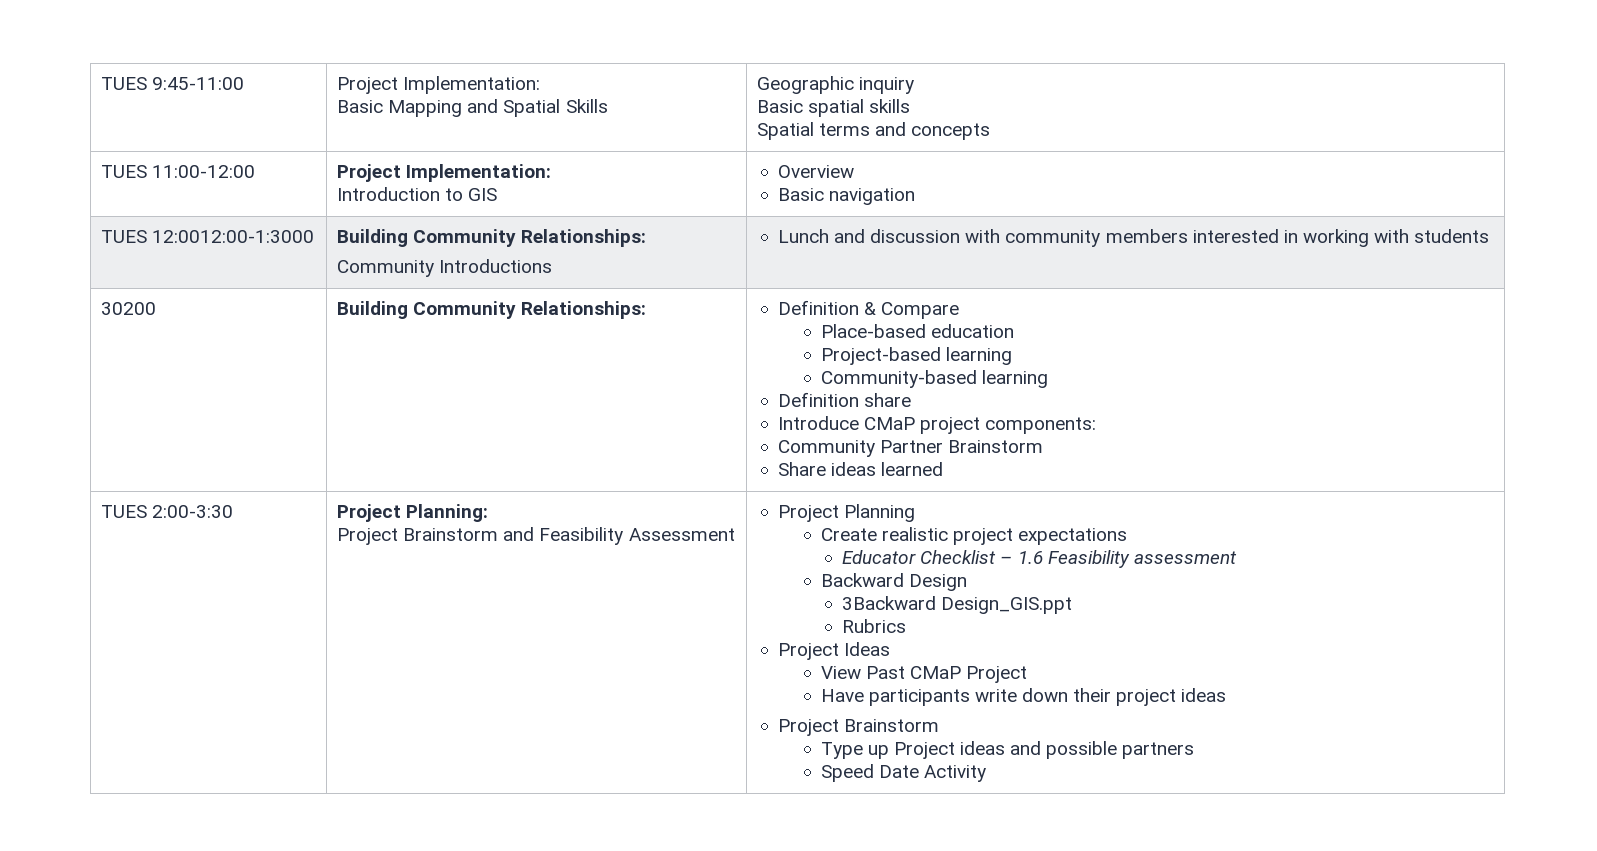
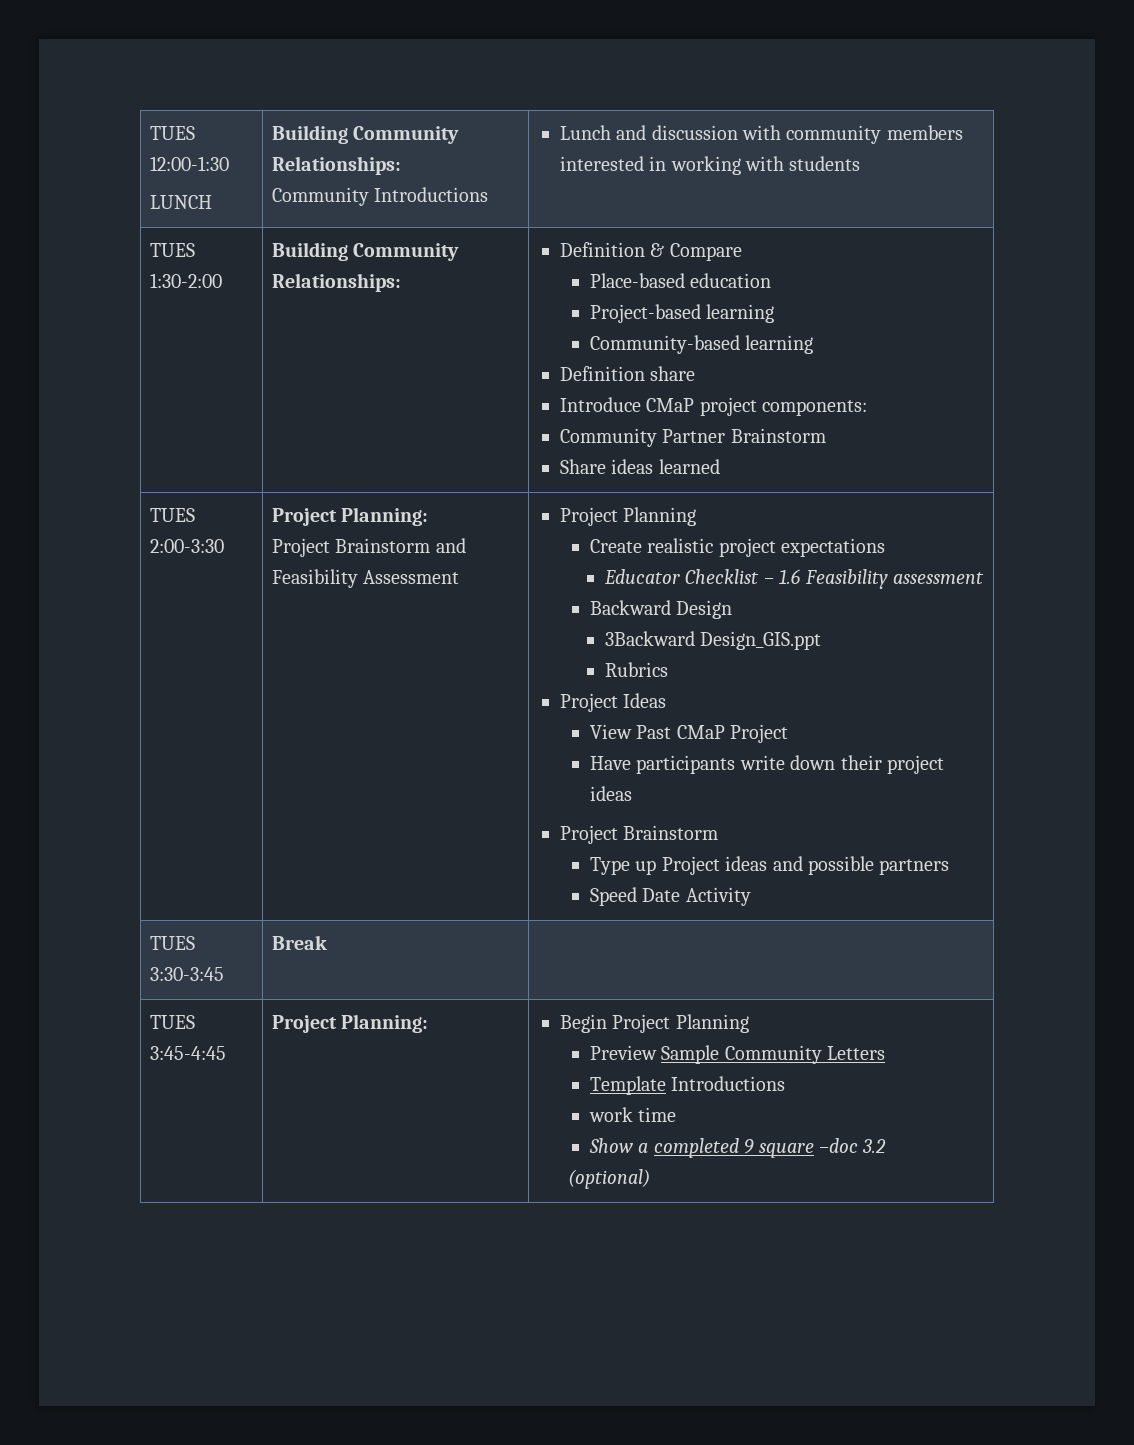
- TUES 9:45-11:00 | Project Implementation:
- Basic Mapping and Spatial Skills | Geographic inquiry
- Basic spatial skills
- Spatial terms and concepts
- TUES 11:00-12:00 | Project Implementation:
- Introduction to GIS | Overview
- Basic navigation
- TUES 12:0012:00-1:3000 | Building Community Relationships:
+ TUES 12:00-1:30
+ LUNCH | Building Community Relationships:
- 30200 | Building Community Relationships: | Definition & Compare
+ TUES 1:30-2:00 | Building Community Relationships: | Definition & Compare
+ TUES 3:30-3:45 | Break |
+ TUES 3:45-4:45 | Project Planning: | Begin Project Planning
+ Preview Sample Community Letters
+ Template Introductions
+ work time
+ Show a completed 9 square –doc 3.2
+ (optional)

